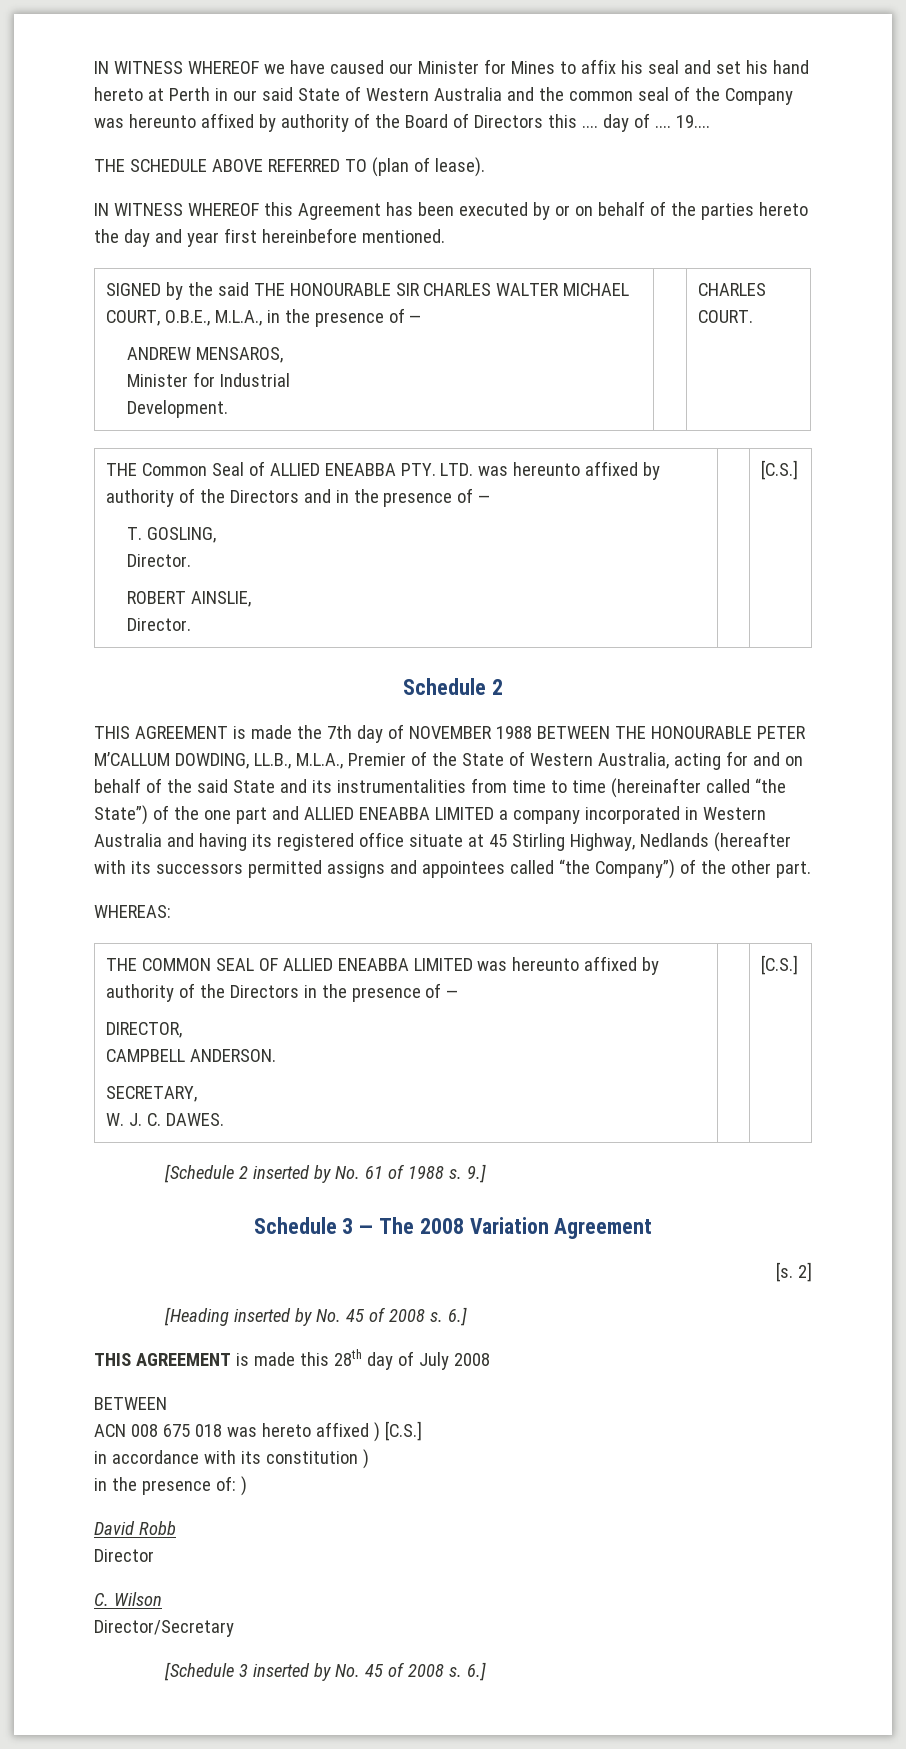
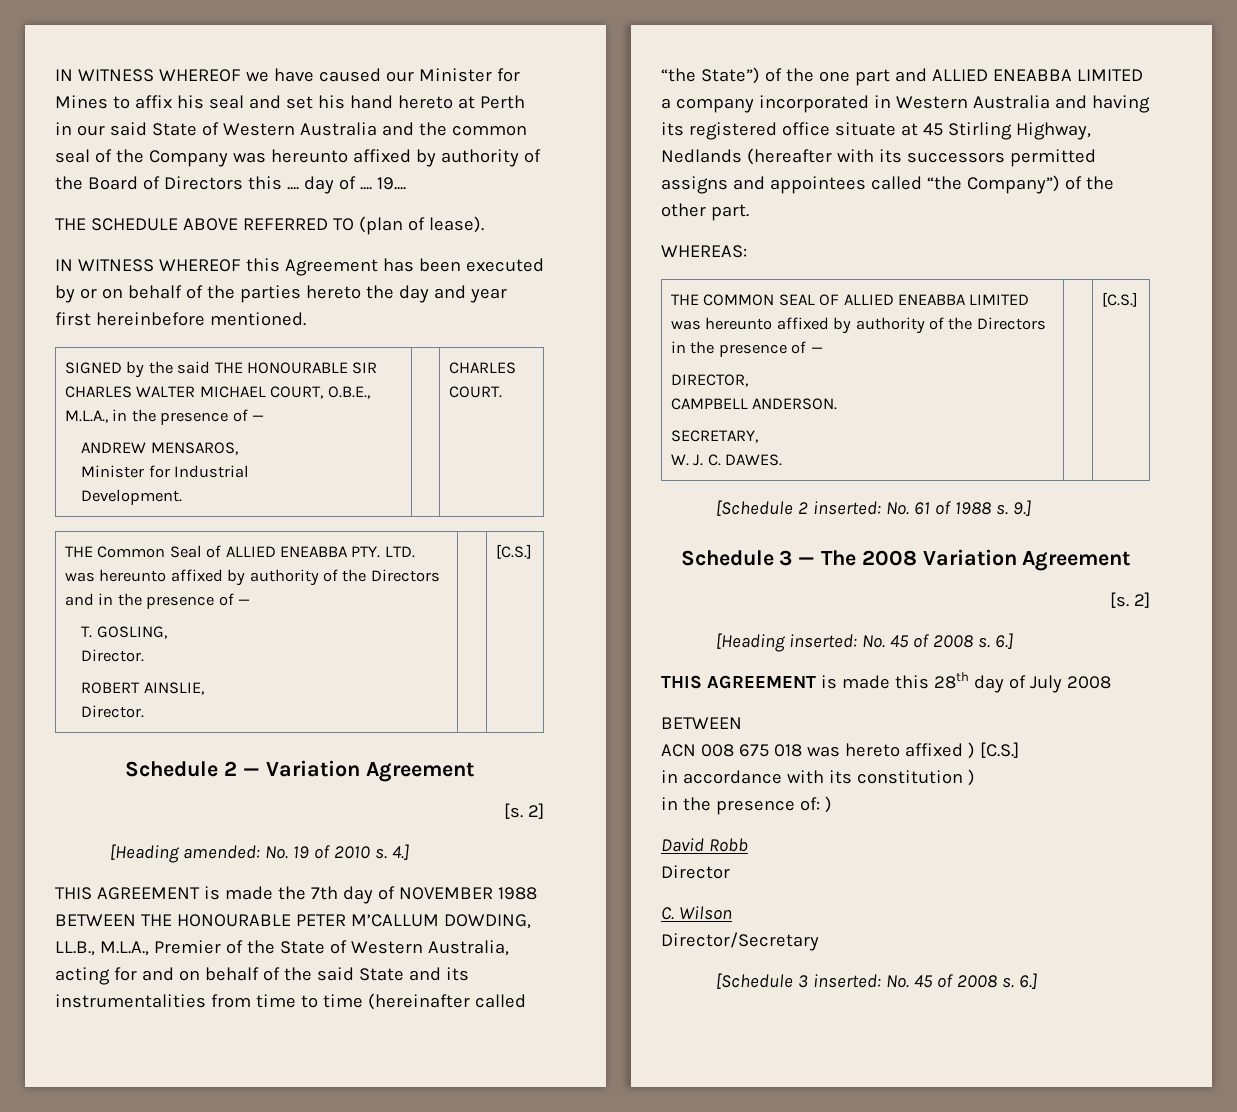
- Schedule 2
+ Schedule 2 — Variation Agreement
+ [s. 2]
+ [Heading amended: No. 19 of 2010 s. 4.]
- [Schedule 2 inserted by No. 61 of 1988 s.
+ [Schedule 2 inserted: No. 61 of 1988 s.
- [Heading inserted by No. 45 of 2008 s.
+ [Heading inserted: No. 45 of 2008 s.
- [Schedule 3 inserted by No. 45 of 2008 s.
+ [Schedule 3 inserted: No. 45 of 2008 s.

